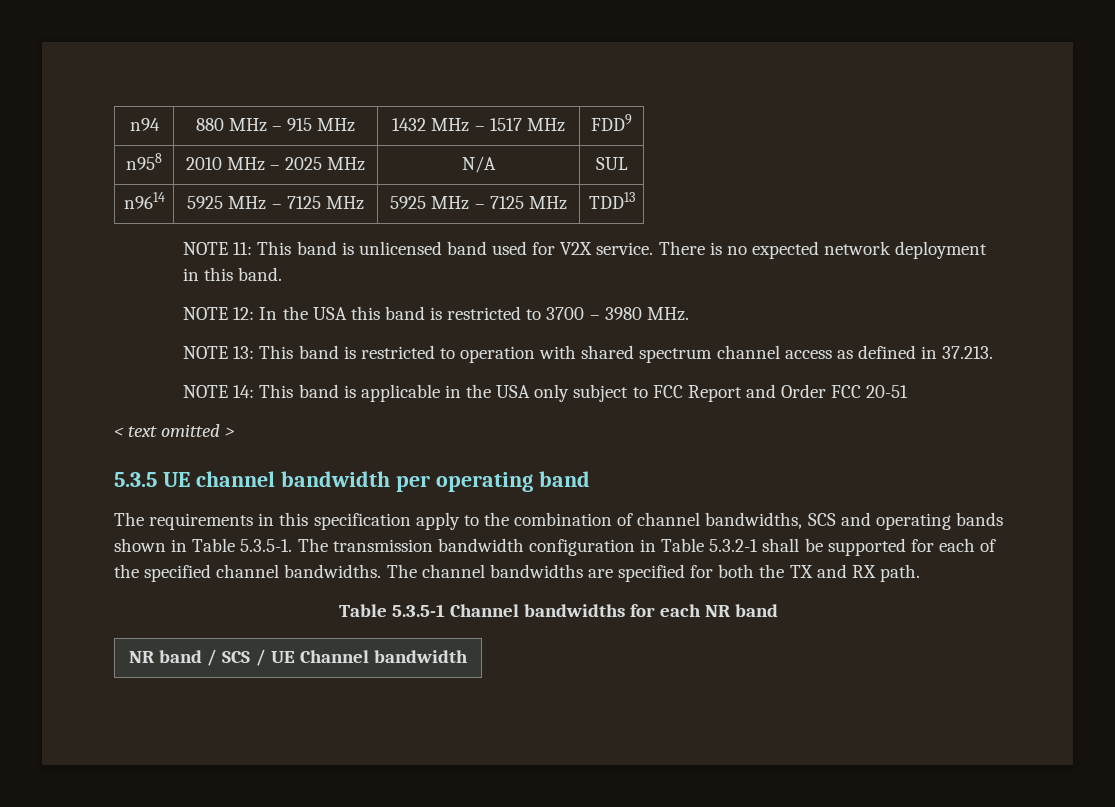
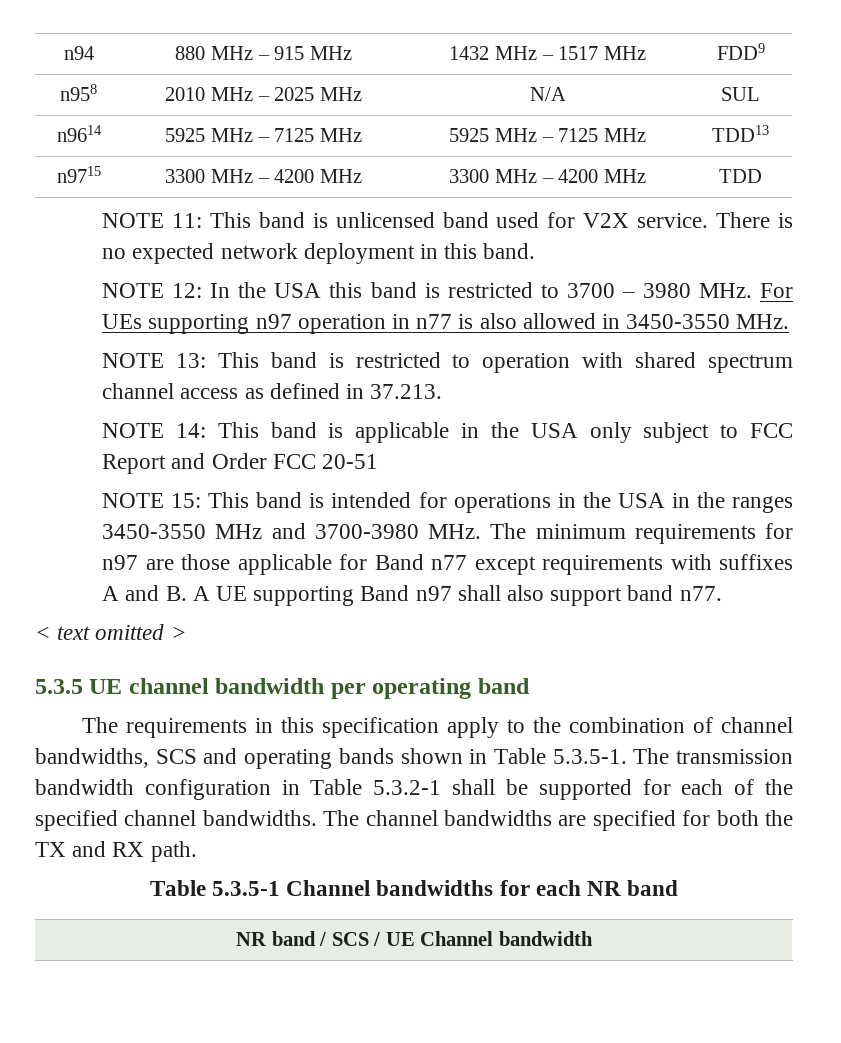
+ n9715 | 3300 MHz – 4200 MHz | 3300 MHz – 4200 MHz | TDD
- NOTE 12: In the USA this band is restricted to 3700 – 3980 MHz.
+ NOTE 12: In the USA this band is restricted to 3700 – 3980 MHz. For UEs supporting n97 operation in n77 is also allowed in 3450-3550 MHz.
+ NOTE 15: This band is intended for operations in the USA in the ranges 3450-3550 MHz and 3700-3980 MHz. The minimum requirements for n97 are those applicable for Band n77 except requirements with suffixes A and B. A UE supporting Band n97 shall also support band n77.

